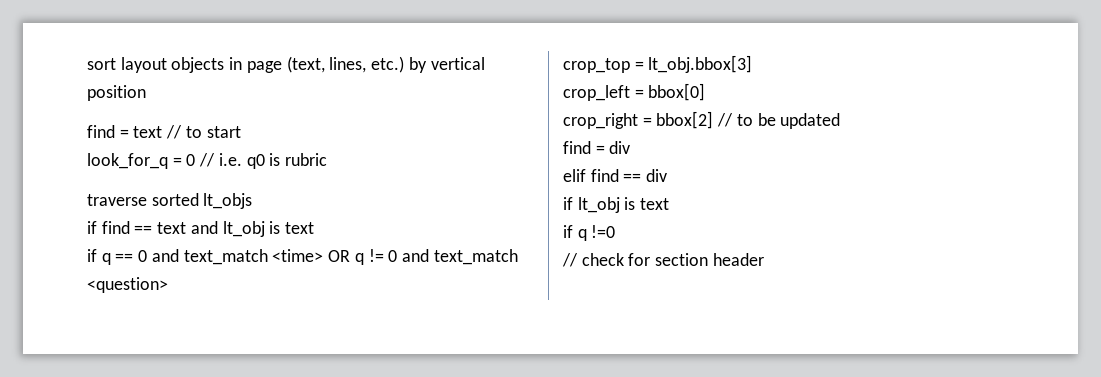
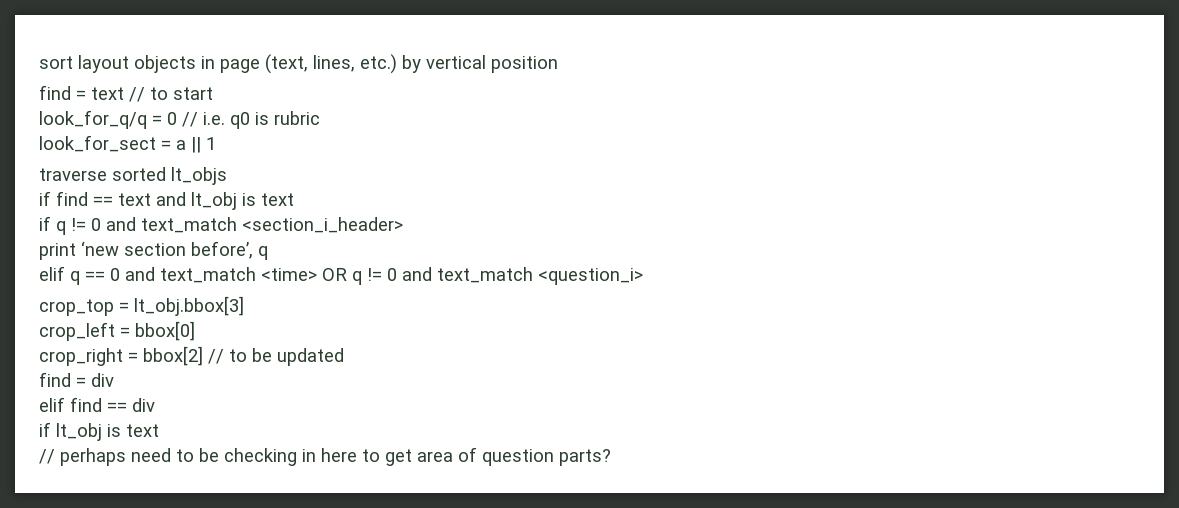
- look_for_q = 0 // i.e. q0 is rubric
+ look_for_q/q = 0 // i.e. q0 is rubric
+ look_for_sect = a || 1
- if q == 0 and text_match <time> OR q != 0 and text_match <question>
+ if q != 0 and text_match <section_i_header>
+ print ‘new section before’, q
+ elif q == 0 and text_match <time> OR q != 0 and text_match <question_i>
- if q !=0
- // check for section header
+ // perhaps need to be checking in here to get area of question parts?

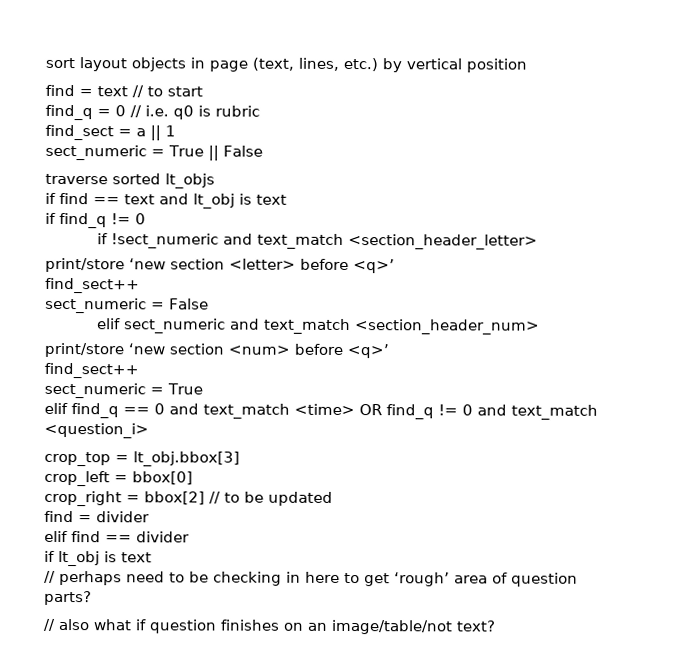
- look_for_q/q = 0 // i.e. q0 is rubric
+ find_q = 0 // i.e. q0 is rubric
- look_for_sect = a || 1
+ find_sect = a || 1
+ sect_numeric = True || False
- if q != 0 and text_match <section_i_header>
- print ‘new section before’, q
- elif q == 0 and text_match <time> OR q != 0 and text_match <question_i>
+ if find_q != 0
+ if !sect_numeric and text_match <section_header_letter>
+ print/store ‘new section <letter> before <q>’
+ find_sect++
+ sect_numeric = False
+ elif sect_numeric and text_match <section_header_num>
+ print/store ‘new section <num> before <q>’
+ find_sect++
+ sect_numeric = True
+ elif find_q == 0 and text_match <time> OR find_q != 0 and text_match <question_i>
- find = div
+ find = divider
- elif find == div
+ elif find == divider
- // perhaps need to be checking in here to get area of question parts?
+ // perhaps need to be checking in here to get ‘rough’ area of question parts?
+ // also what if question finishes on an image/table/not text?

